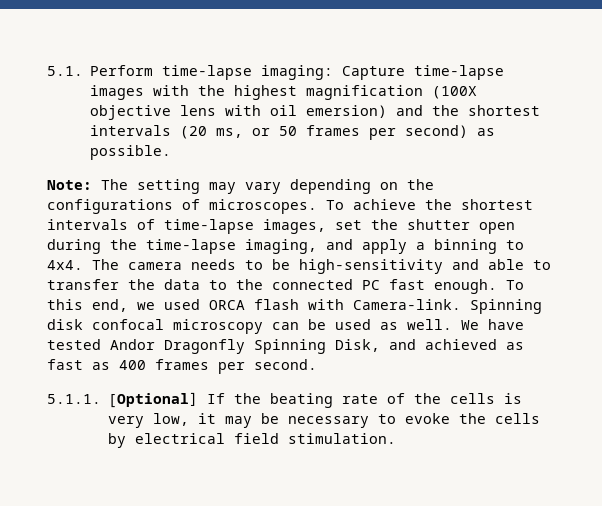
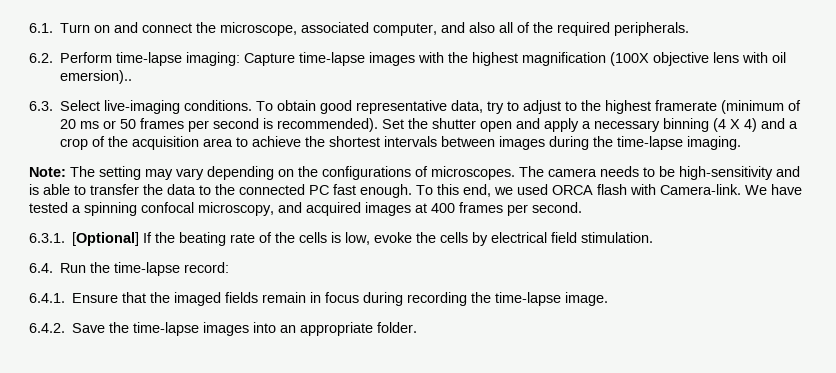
- 5.1. Perform time-lapse imaging: Capture time-lapse images with the highest magnification (100X objective lens with oil emersion) and the shortest intervals (20 ms, or 50 frames per second) as possible.
+ 6.1. Turn on and connect the microscope, associated computer, and also all of the required peripherals.
+ 6.2. Perform time-lapse imaging: Capture time-lapse images with the highest magnification (100X objective lens with oil emersion)..
+ 6.3. Select live-imaging conditions. To obtain good representative data, try to adjust to the highest framerate (minimum of 20 ms or 50 frames per second is recommended). Set the shutter open and apply a necessary binning (4 X 4) and a crop of the acquisition area to achieve the shortest intervals between images during the time-lapse imaging.
- To achieve the shortest intervals of time-lapse images, set the shutter open during the time-lapse imaging, and apply a binning to 4x4.
- The camera needs to be high-sensitivity and able to transfer the data to the connected PC fast enough.
+ The camera needs to be high-sensitivity and is able to transfer the data to the connected PC fast enough.
- Spinning disk confocal microscopy can be used as well. We have tested Andor Dragonfly Spinning Disk, and achieved as fast as 400 frames per second.
+ We have tested a spinning confocal microscopy, and acquired images at 400 frames per second.
- 5.1.1. [Optional] If the beating rate of the cells is very low, it may be necessary to evoke the cells by electrical field stimulation.
+ 6.3.1. [Optional] If the beating rate of the cells is low, evoke the cells by electrical field stimulation.
+ 6.4. Run the time-lapse record:
+ 6.4.1. Ensure that the imaged fields remain in focus during recording the time-lapse image.
+ 6.4.2. Save the time-lapse images into an appropriate folder.

